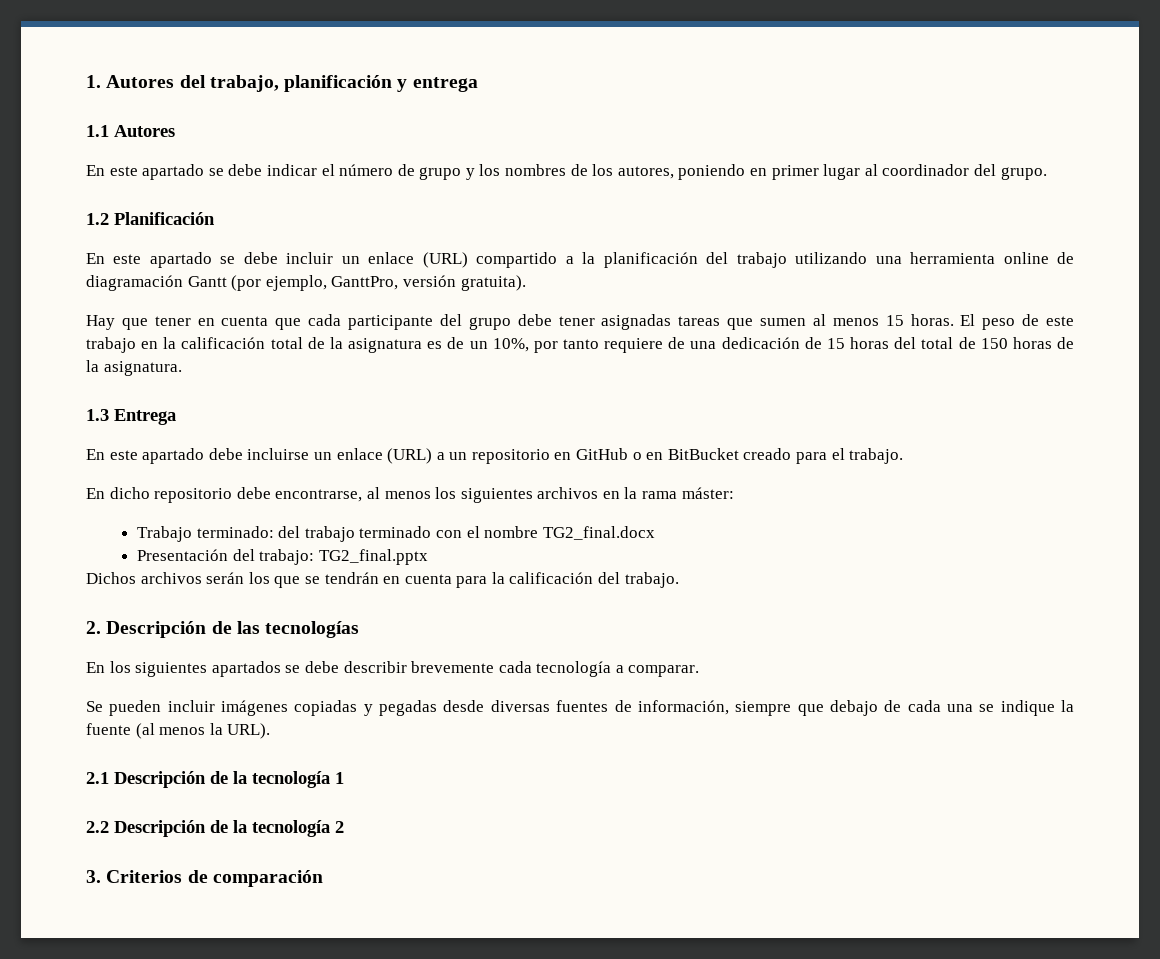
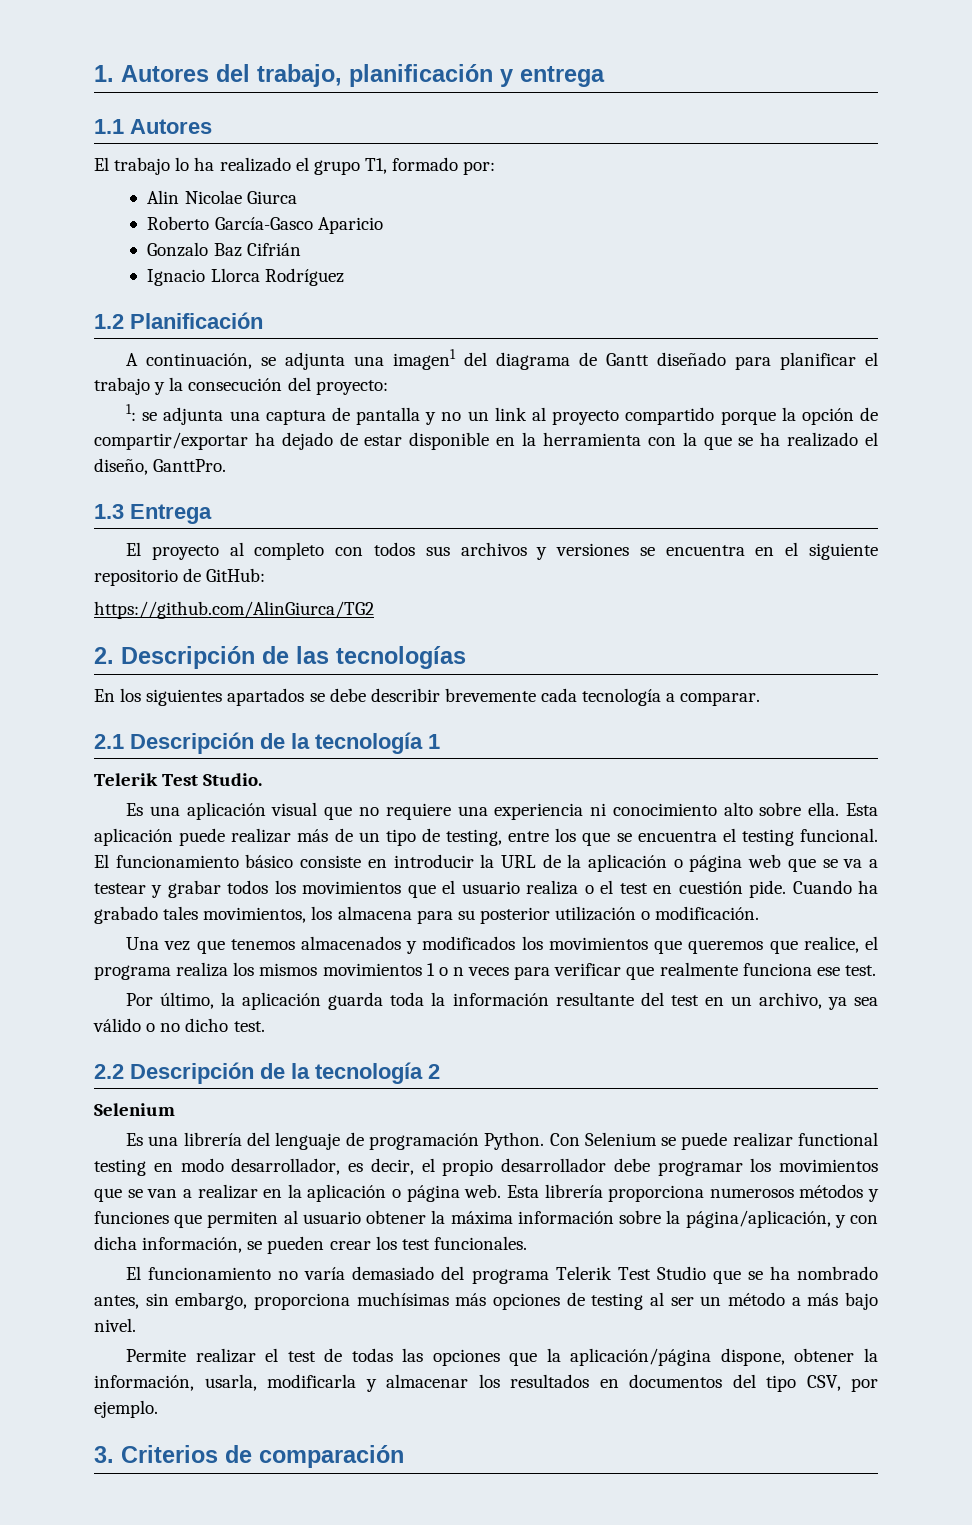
- En este apartado se debe indicar el número de grupo y los nombres de los autores, poniendo en primer lugar al coordinador del grupo.
+ El trabajo lo ha realizado el grupo T1, formado por:
+ Alin Nicolae Giurca
+ Roberto García-Gasco Aparicio
+ Gonzalo Baz Cifrián
+ Ignacio Llorca Rodríguez
  1.2 Planificación
- En este apartado se debe incluir un enlace (URL) compartido a la planificación del trabajo utilizando una herramienta online de diagramación Gantt (por ejemplo, GanttPro, versión gratuita).
- Hay que tener en cuenta que cada participante del grupo debe tener asignadas tareas que sumen al menos 15 horas. El peso de este trabajo en la calificación total de la asignatura es de un 10%, por tanto requiere de una dedicación de 15 horas del total de 150 horas de la asignatura.
+ A continuación, se adjunta una imagen1 del diagrama de Gantt diseñado para planificar el trabajo y la consecución del proyecto:
+ 1: se adjunta una captura de pantalla y no un link al proyecto compartido porque la opción de compartir/exportar ha dejado de estar disponible en la herramienta con la que se ha realizado el diseño, GanttPro.
  1.3 Entrega
- En este apartado debe incluirse un enlace (URL) a un repositorio en GitHub o en BitBucket creado para el trabajo.
- En dicho repositorio debe encontrarse, al menos los siguientes archivos en la rama máster:
- Trabajo terminado: del trabajo terminado con el nombre TG2_final.docx
- Presentación del trabajo: TG2_final.pptx
- Dichos archivos serán los que se tendrán en cuenta para la calificación del trabajo.
+ El proyecto al completo con todos sus archivos y versiones se encuentra en el siguiente repositorio de GitHub:
+ https://github.com/AlinGiurca/TG2
- Se pueden incluir imágenes copiadas y pegadas desde diversas fuentes de información, siempre que debajo de cada una se indique la fuente (al menos la URL).
+ Telerik Test Studio.
+ Es una aplicación visual que no requiere una experiencia ni conocimiento alto sobre ella. Esta aplicación puede realizar más de un tipo de testing, entre los que se encuentra el testing funcional. El funcionamiento básico consiste en introducir la URL de la aplicación o página web que se va a testear y grabar todos los movimientos que el usuario realiza o el test en cuestión pide. Cuando ha grabado tales movimientos, los almacena para su posterior utilización o modificación.
+ Una vez que tenemos almacenados y modificados los movimientos que queremos que realice, el programa realiza los mismos movimientos 1 o n veces para verificar que realmente funciona ese test.
+ Por último, la aplicación guarda toda la información resultante del test en un archivo, ya sea válido o no dicho test.
  2.2 Descripción de la tecnología 2
+ Selenium
+ Es una librería del lenguaje de programación Python. Con Selenium se puede realizar functional testing en modo desarrollador, es decir, el propio desarrollador debe programar los movimientos que se van a realizar en la aplicación o página web. Esta librería proporciona numerosos métodos y funciones que permiten al usuario obtener la máxima información sobre la página/aplicación, y con dicha información, se pueden crear los test funcionales.
+ El funcionamiento no varía demasiado del programa Telerik Test Studio que se ha nombrado antes, sin embargo, proporciona muchísimas más opciones de testing al ser un método a más bajo nivel.
+ Permite realizar el test de todas las opciones que la aplicación/página dispone, obtener la información, usarla, modificarla y almacenar los resultados en documentos del tipo CSV, por ejemplo.

